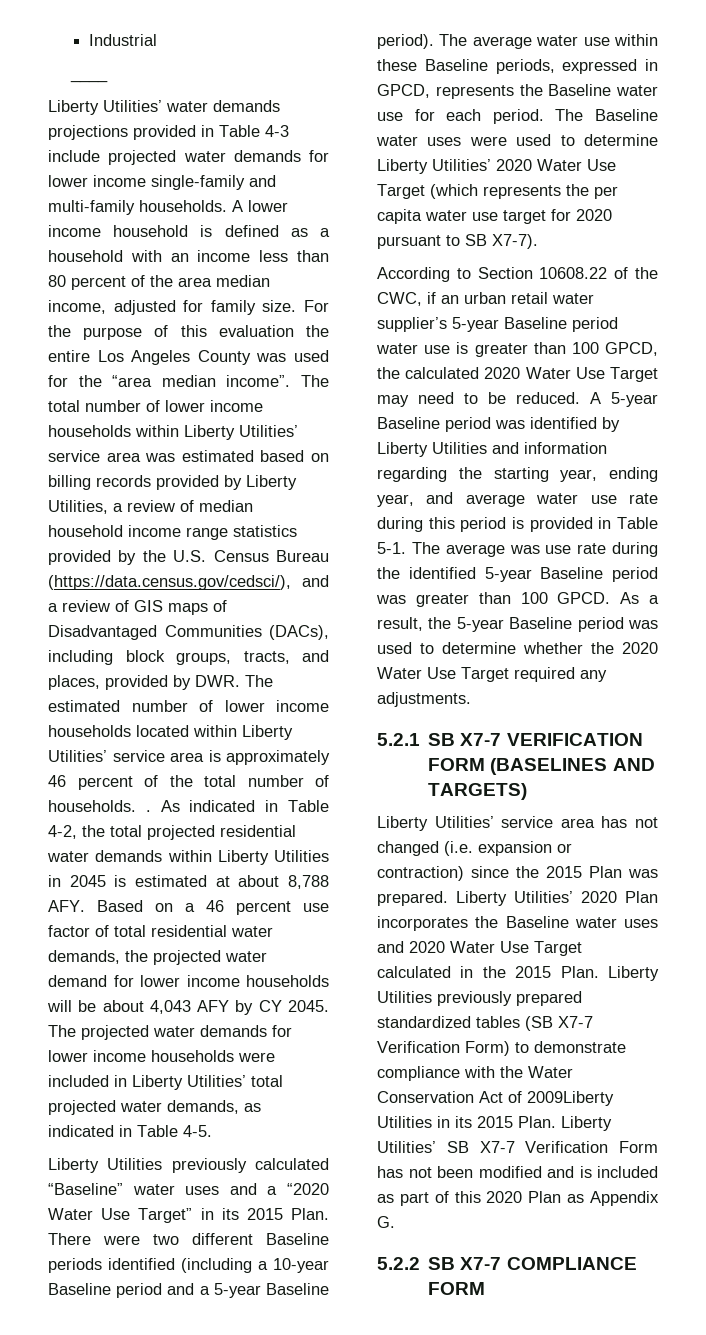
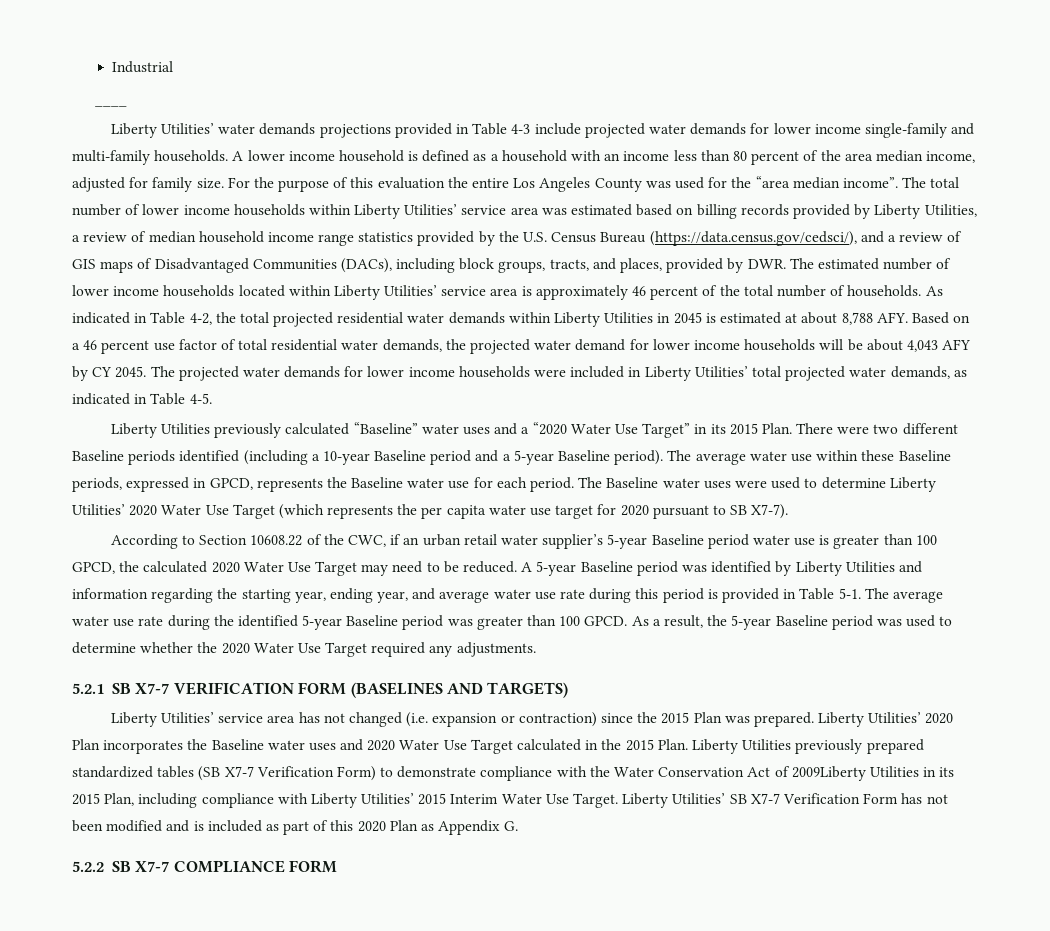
- The total number of lower income households within Liberty Utilities’ service area was estimated based on billing records provided by Liberty Utilities, a review of median household income range statistics provided by the U.S. Census Bureau (https://data.census.gov/cedsci/), and a review of GIS maps of Disadvantaged Communities (DACs), including block groups, tracts, and places, provided by DWR. The estimated number of lower income households located within Liberty Utilities’ service area is approximately 46 percent of the total number of households. .
+ The total number of lower income households within Liberty Utilities’ service area was estimated based on billing records provided by Liberty Utilities, a review of median household income range statistics provided by the U.S. Census Bureau (https://data.census.gov/cedsci/), and a review of GIS maps of Disadvantaged Communities (DACs), including block groups, tracts, and places, provided by DWR. The estimated number of lower income households located within Liberty Utilities’ service area is approximately 46 percent of the total number of households.
- The average was use rate during the identified 5-year Baseline period was greater than 100 GPCD.
+ The average water use rate during the identified 5-year Baseline period was greater than 100 GPCD.
- Liberty Utilities previously prepared standardized tables (SB X7-7 Verification Form) to demonstrate compliance with the Water Conservation Act of 2009Liberty Utilities in its 2015 Plan.
+ Liberty Utilities previously prepared standardized tables (SB X7-7 Verification Form) to demonstrate compliance with the Water Conservation Act of 2009Liberty Utilities in its 2015 Plan, including compliance with Liberty Utilities’ 2015 Interim Water Use Target.

